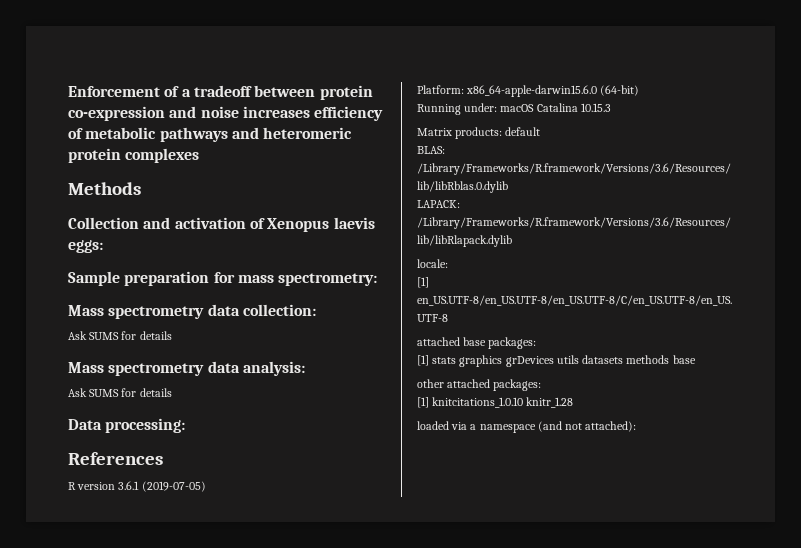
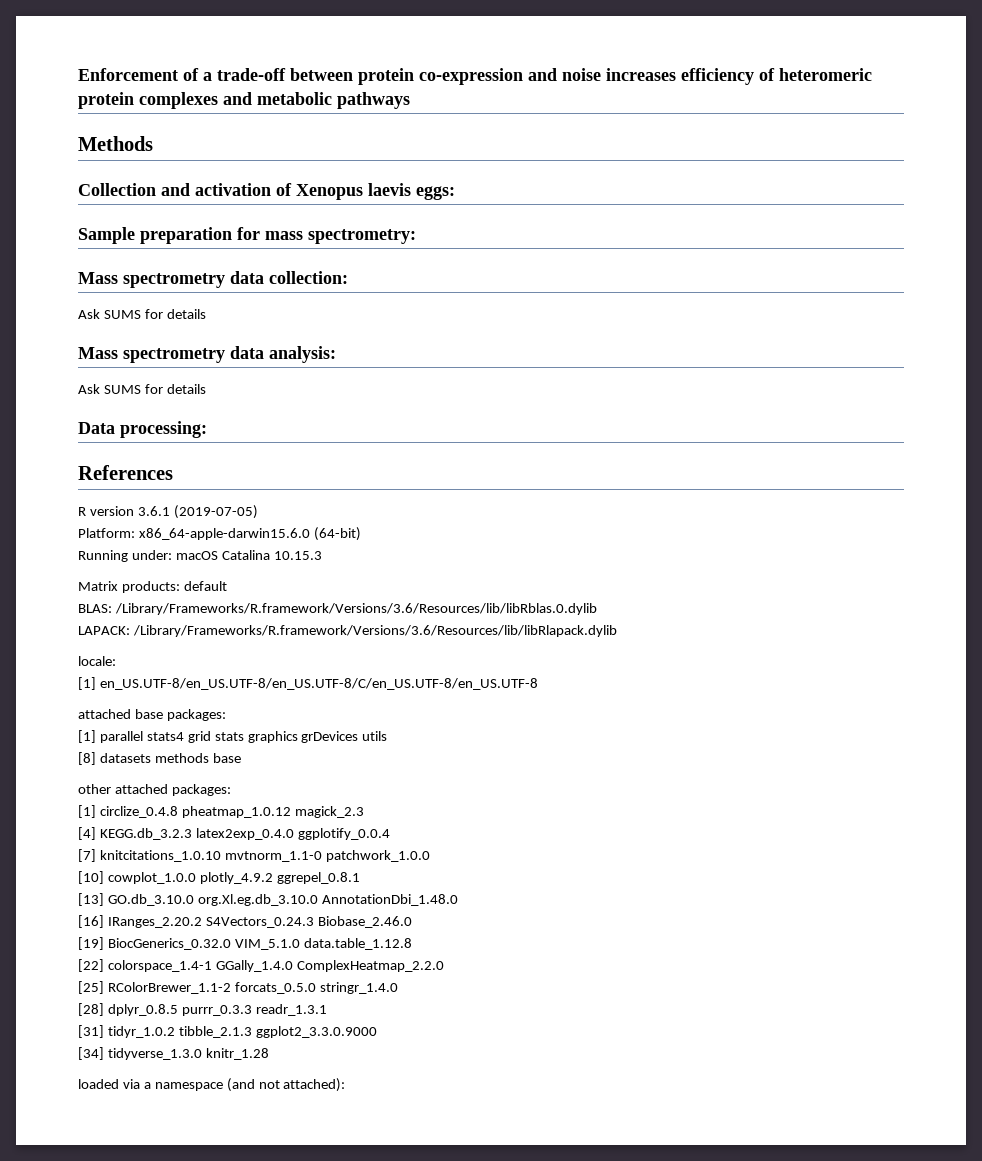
- Enforcement of a tradeoff between protein co-expression and noise increases efficiency of metabolic pathways and heteromeric protein complexes
+ Enforcement of a trade-off between protein co-expression and noise increases efficiency of heteromeric protein complexes and metabolic pathways
- [1] stats graphics grDevices utils datasets methods base
+ [1] parallel stats4 grid stats graphics grDevices utils
+ [8] datasets methods base
- [1] knitcitations_1.0.10 knitr_1.28
+ [1] circlize_0.4.8 pheatmap_1.0.12 magick_2.3
+ [4] KEGG.db_3.2.3 latex2exp_0.4.0 ggplotify_0.0.4
+ [7] knitcitations_1.0.10 mvtnorm_1.1-0 patchwork_1.0.0
+ [10] cowplot_1.0.0 plotly_4.9.2 ggrepel_0.8.1
+ [13] GO.db_3.10.0 org.Xl.eg.db_3.10.0 AnnotationDbi_1.48.0
+ [16] IRanges_2.20.2 S4Vectors_0.24.3 Biobase_2.46.0
+ [19] BiocGenerics_0.32.0 VIM_5.1.0 data.table_1.12.8
+ [22] colorspace_1.4-1 GGally_1.4.0 ComplexHeatmap_2.2.0
+ [25] RColorBrewer_1.1-2 forcats_0.5.0 stringr_1.4.0
+ [28] dplyr_0.8.5 purrr_0.3.3 readr_1.3.1
+ [31] tidyr_1.0.2 tibble_2.1.3 ggplot2_3.3.0.9000
+ [34] tidyverse_1.3.0 knitr_1.28

